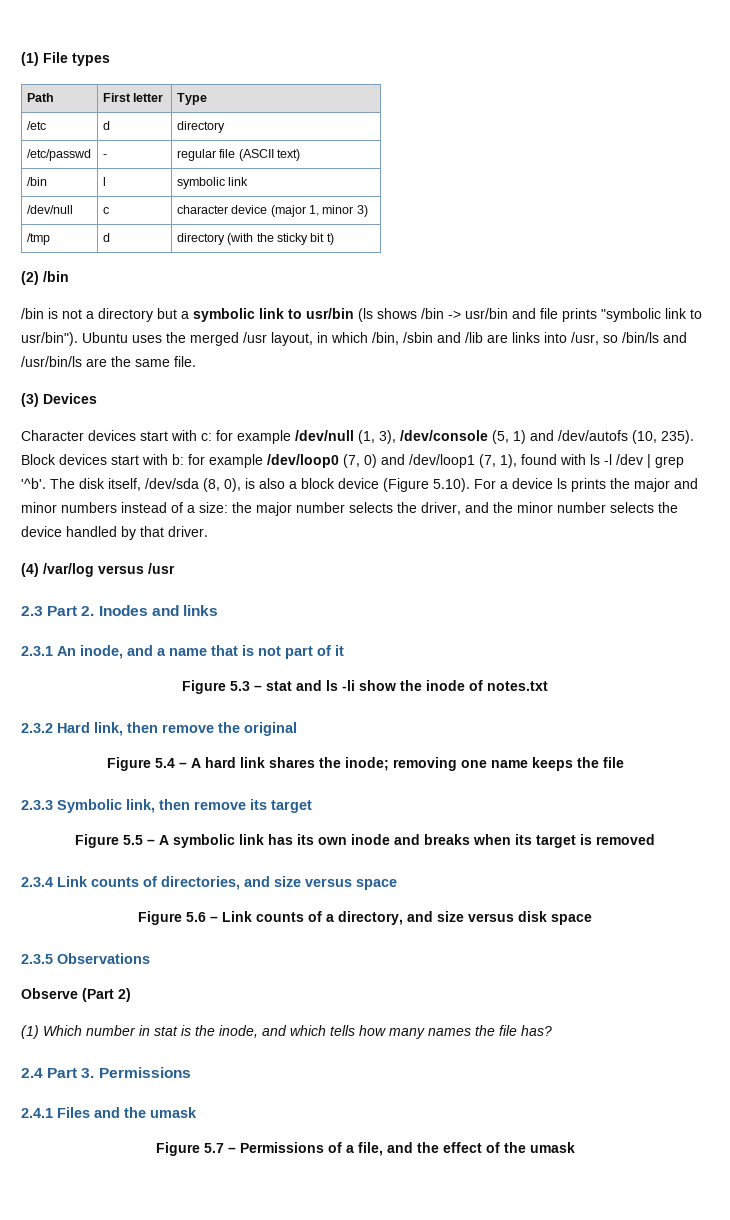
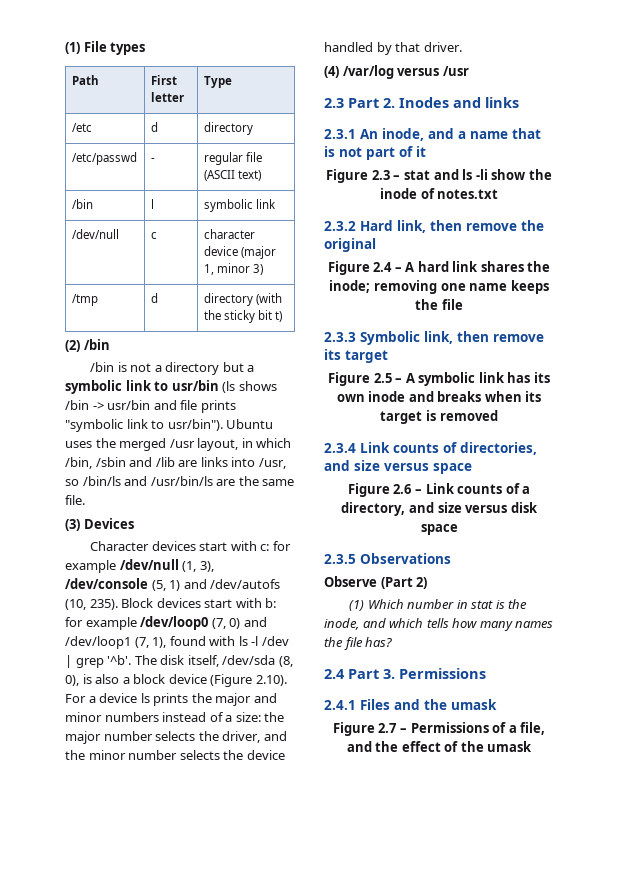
- The disk itself, /dev/sda (8, 0), is also a block device (Figure 5.10). For a device ls prints the major and minor numbers instead of a size: the major number selects the driver, and the minor number selects the device handled by that driver.
+ The disk itself, /dev/sda (8, 0), is also a block device (Figure 2.10). For a device ls prints the major and minor numbers instead of a size: the major number selects the driver, and the minor number selects the device handled by that driver.
- Figure 5.3 – stat and ls -li show the inode of notes.txt
+ Figure 2.3 – stat and ls -li show the inode of notes.txt
- Figure 5.4 – A hard link shares the inode; removing one name keeps the file
+ Figure 2.4 – A hard link shares the inode; removing one name keeps the file
- Figure 5.5 – A symbolic link has its own inode and breaks when its target is removed
+ Figure 2.5 – A symbolic link has its own inode and breaks when its target is removed
- Figure 5.6 – Link counts of a directory, and size versus disk space
+ Figure 2.6 – Link counts of a directory, and size versus disk space
- Figure 5.7 – Permissions of a file, and the effect of the umask
+ Figure 2.7 – Permissions of a file, and the effect of the umask

